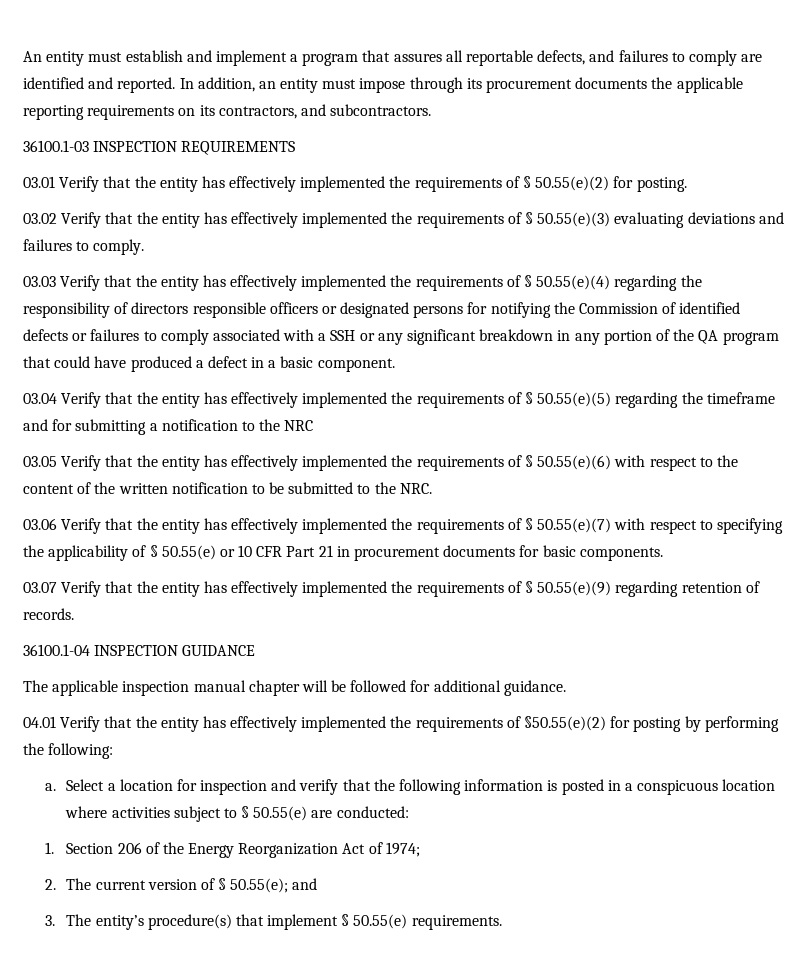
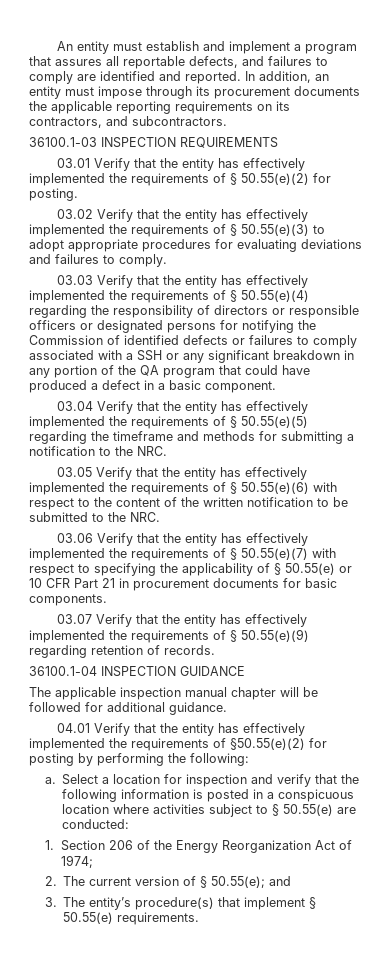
- 03.02 Verify that the entity has effectively implemented the requirements of § 50.55(e)(3) evaluating deviations and failures to comply.
+ 03.02 Verify that the entity has effectively implemented the requirements of § 50.55(e)(3) to adopt appropriate procedures for evaluating deviations and failures to comply.
- 03.03 Verify that the entity has effectively implemented the requirements of § 50.55(e)(4) regarding the responsibility of directors responsible officers or designated persons for notifying the Commission of identified defects or failures to comply associated with a SSH or any significant breakdown in any portion of the QA program that could have produced a defect in a basic component.
+ 03.03 Verify that the entity has effectively implemented the requirements of § 50.55(e)(4) regarding the responsibility of directors or responsible officers or designated persons for notifying the Commission of identified defects or failures to comply associated with a SSH or any significant breakdown in any portion of the QA program that could have produced a defect in a basic component.
- 03.04 Verify that the entity has effectively implemented the requirements of § 50.55(e)(5) regarding the timeframe and for submitting a notification to the NRC
+ 03.04 Verify that the entity has effectively implemented the requirements of § 50.55(e)(5) regarding the timeframe and methods for submitting a notification to the NRC.

